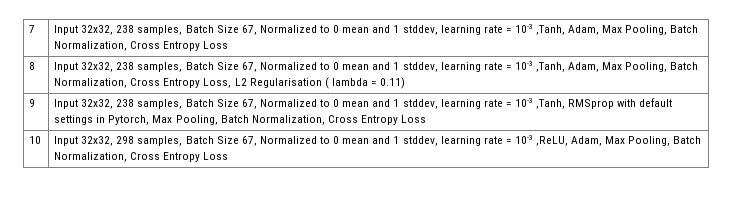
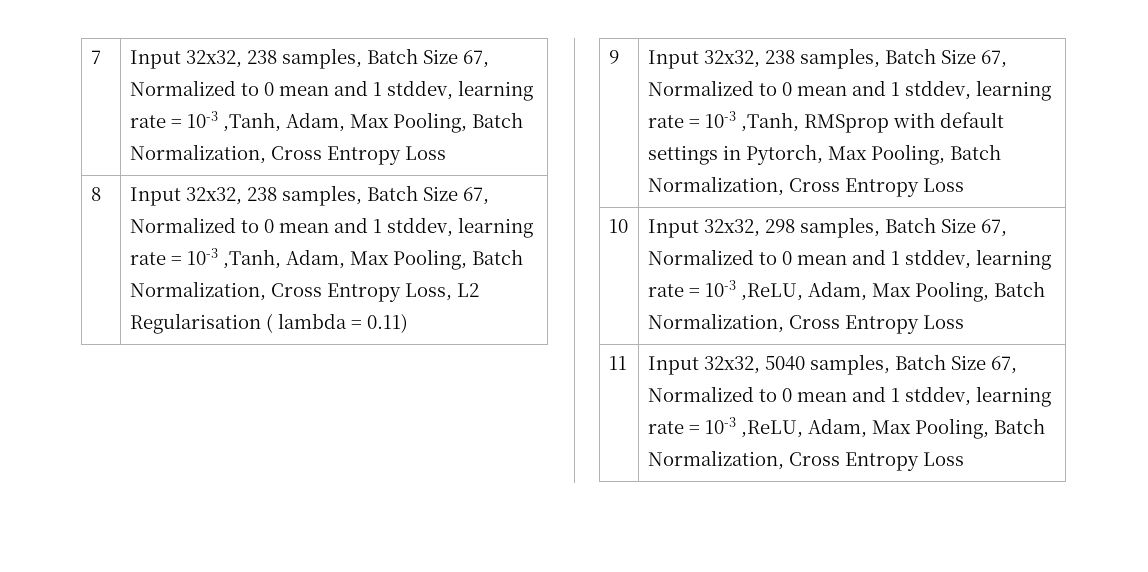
+ 11 | Input 32x32, 5040 samples, Batch Size 67, Normalized to 0 mean and 1 stddev, learning rate = 10-3 ,ReLU, Adam, Max Pooling, Batch Normalization, Cross Entropy Loss

